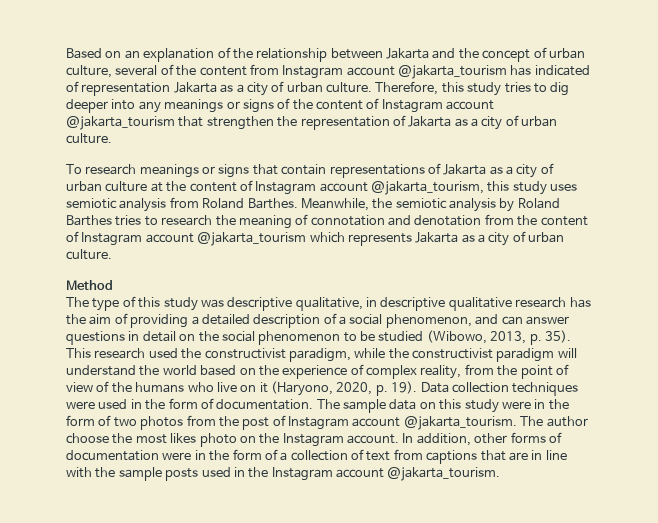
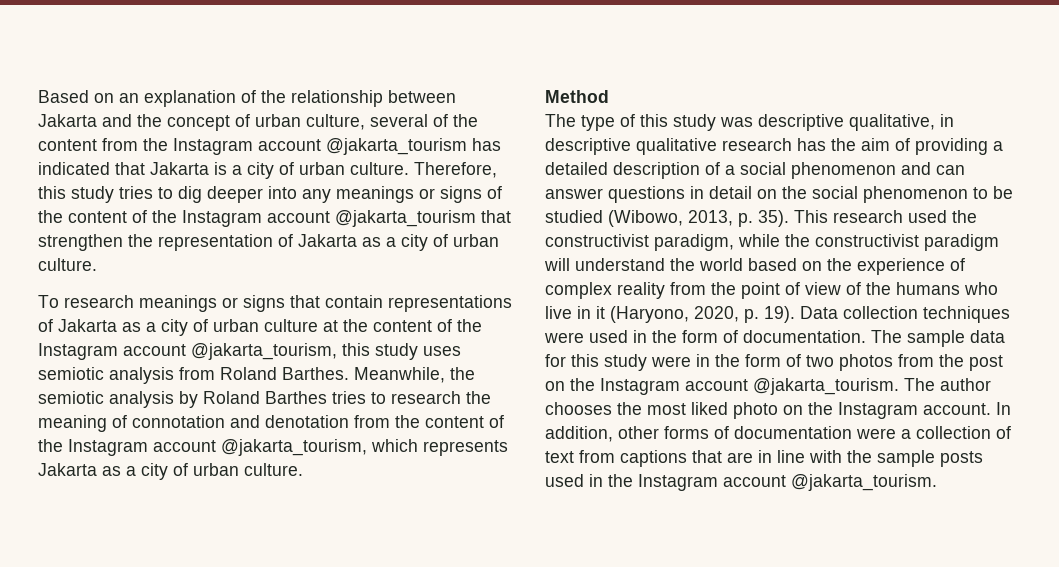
- Based on an explanation of the relationship between Jakarta and the concept of urban culture, several of the content from Instagram account @jakarta_tourism has indicated of representation Jakarta as a city of urban culture.
+ Based on an explanation of the relationship between Jakarta and the concept of urban culture, several of the content from the Instagram account @jakarta_tourism has indicated that Jakarta is a city of urban culture.
- Therefore, this study tries to dig deeper into any meanings or signs of the content of Instagram account @jakarta_tourism that strengthen the representation of Jakarta as a city of urban culture.
+ Therefore, this study tries to dig deeper into any meanings or signs of the content of the Instagram account @jakarta_tourism that strengthen the representation of Jakarta as a city of urban culture.
- To research meanings or signs that contain representations of Jakarta as a city of urban culture at the content of Instagram account @jakarta_tourism, this study uses semiotic analysis from Roland Barthes.
+ To research meanings or signs that contain representations of Jakarta as a city of urban culture at the content of the Instagram account @jakarta_tourism, this study uses semiotic analysis from Roland Barthes.
- Meanwhile, the semiotic analysis by Roland Barthes tries to research the meaning of connotation and denotation from the content of Instagram account @jakarta_tourism which represents Jakarta as a city of urban culture.
+ Meanwhile, the semiotic analysis by Roland Barthes tries to research the meaning of connotation and denotation from the content of the Instagram account @jakarta_tourism, which represents Jakarta as a city of urban culture.
- The type of this study was descriptive qualitative, in descriptive qualitative research has the aim of providing a detailed description of a social phenomenon, and can answer questions in detail on the social phenomenon to be studied (Wibowo, 2013, p. 35).
+ The type of this study was descriptive qualitative, in descriptive qualitative research has the aim of providing a detailed description of a social phenomenon and can answer questions in detail on the social phenomenon to be studied (Wibowo, 2013, p. 35).
- This research used the constructivist paradigm, while the constructivist paradigm will understand the world based on the experience of complex reality, from the point of view of the humans who live on it (Haryono, 2020, p. 19).
+ This research used the constructivist paradigm, while the constructivist paradigm will understand the world based on the experience of complex reality from the point of view of the humans who live in it (Haryono, 2020, p. 19).
- The sample data on this study were in the form of two photos from the post of Instagram account @jakarta_tourism.
+ The sample data for this study were in the form of two photos from the post on the Instagram account @jakarta_tourism.
- The author choose the most likes photo on the Instagram account.
+ The author chooses the most liked photo on the Instagram account.
- In addition, other forms of documentation were in the form of a collection of text from captions that are in line with the sample posts used in the Instagram account @jakarta_tourism.
+ In addition, other forms of documentation were a collection of text from captions that are in line with the sample posts used in the Instagram account @jakarta_tourism.

